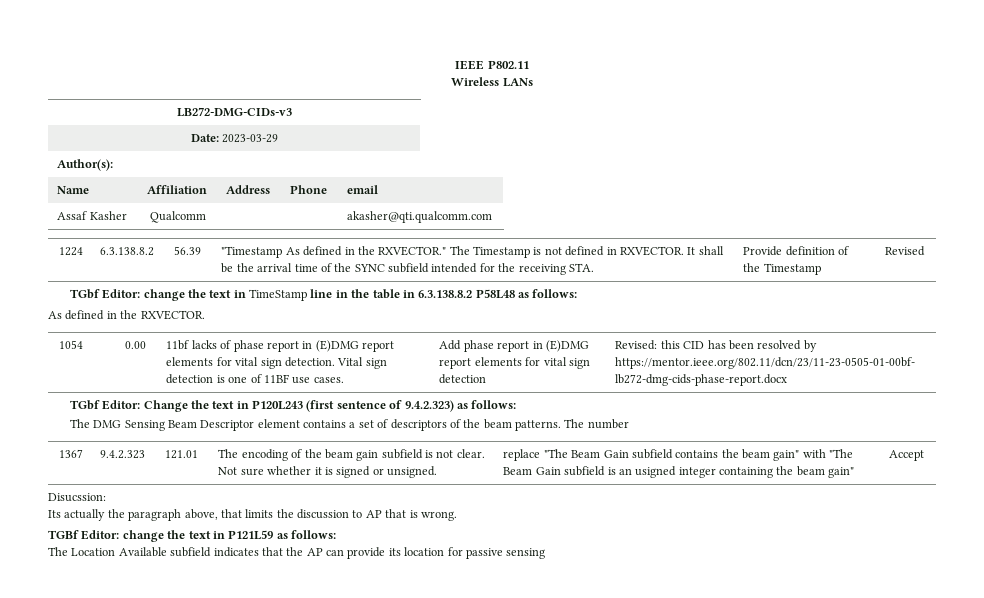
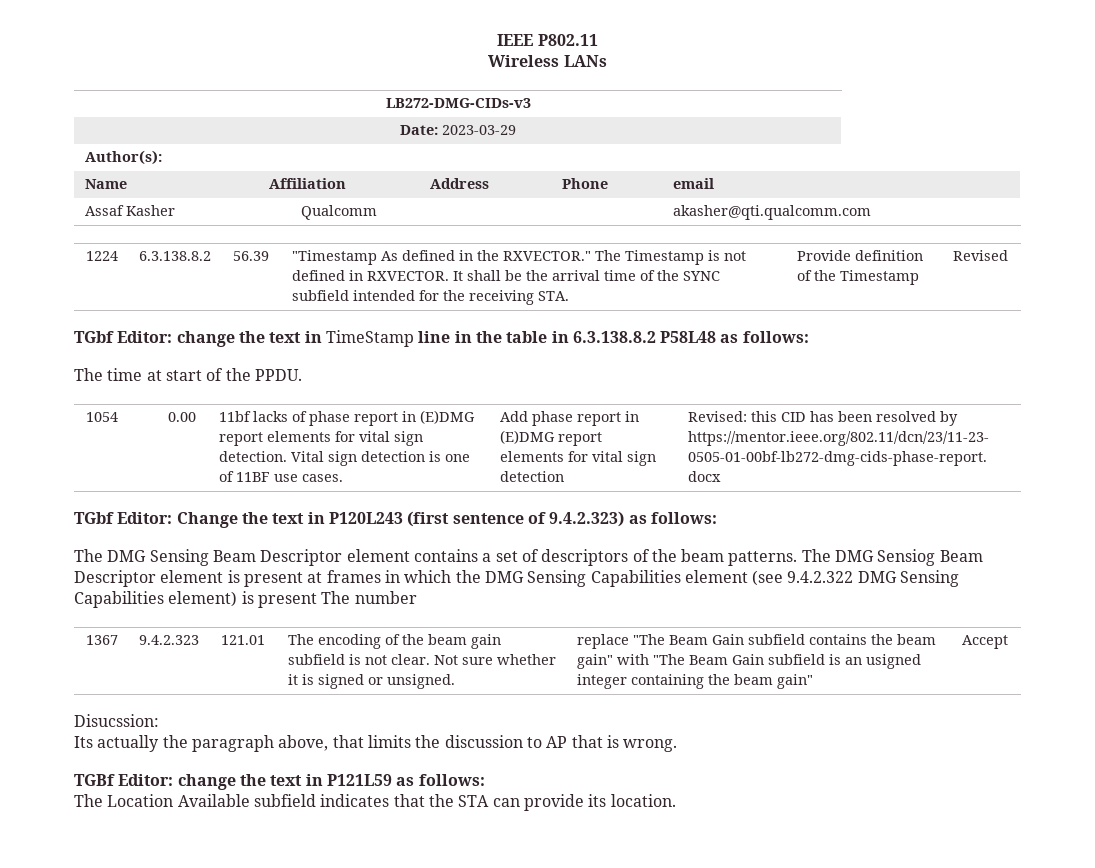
- As defined in the RXVECTOR.
+ The time at start of the PPDU.
- The number
+ The DMG Sensiog Beam Descriptor element is present at frames in which the DMG Sensing Capabilities element (see 9.4.2.322 DMG Sensing Capabilities element) is present The number
- The Location Available subfield indicates that the AP can provide its location for passive sensing
+ The Location Available subfield indicates that the STA can provide its location.

